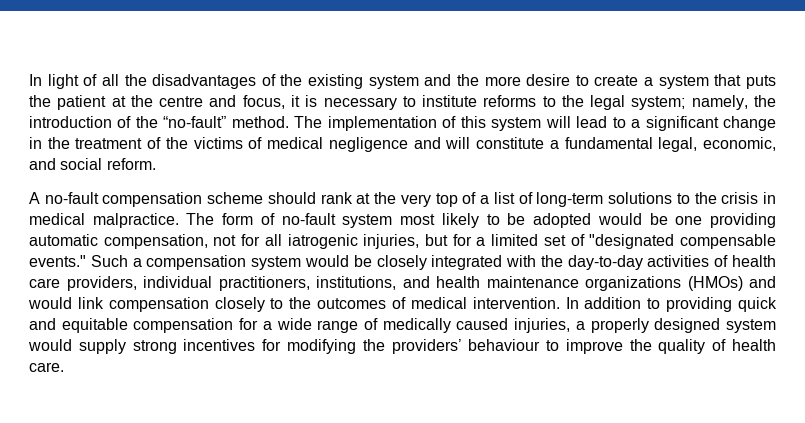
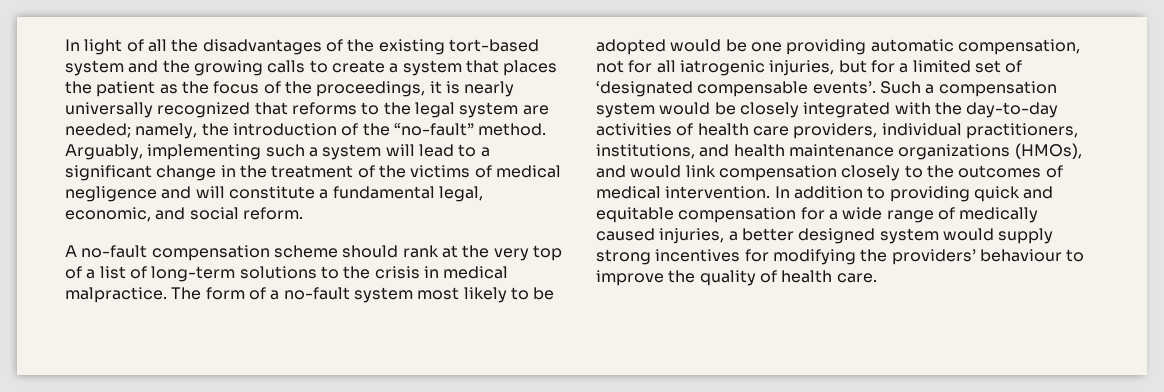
- In light of all the disadvantages of the existing system and the more desire to create a system that puts the patient at the centre and focus, it is necessary to institute reforms to the legal system; namely, the introduction of the “no-fault” method.
+ In light of all the disadvantages of the existing tort-based system and the growing calls to create a system that places the patient as the focus of the proceedings, it is nearly universally recognized that reforms to the legal system are needed; namely, the introduction of the “no-fault” method.
- The implementation of this system will lead to a significant change in the treatment of the victims of medical negligence and will constitute a fundamental legal, economic, and social reform.
+ Arguably, implementing such a system will lead to a significant change in the treatment of the victims of medical negligence and will constitute a fundamental legal, economic, and social reform.
- The form of no-fault system most likely to be adopted would be one providing automatic compensation, not for all iatrogenic injuries, but for a limited set of "designated compensable events."
+ The form of a no-fault system most likely to be adopted would be one providing automatic compensation, not for all iatrogenic injuries, but for a limited set of ‘designated compensable events’.
- Such a compensation system would be closely integrated with the day-to-day activities of health care providers, individual practitioners, institutions, and health maintenance organizations (HMOs) and would link compensation closely to the outcomes of medical intervention.
+ Such a compensation system would be closely integrated with the day-to-day activities of health care providers, individual practitioners, institutions, and health maintenance organizations (HMOs), and would link compensation closely to the outcomes of medical intervention.
- In addition to providing quick and equitable compensation for a wide range of medically caused injuries, a properly designed system would supply strong incentives for modifying the providers’ behaviour to improve the quality of health care.
+ In addition to providing quick and equitable compensation for a wide range of medically caused injuries, a better designed system would supply strong incentives for modifying the providers’ behaviour to improve the quality of health care.

